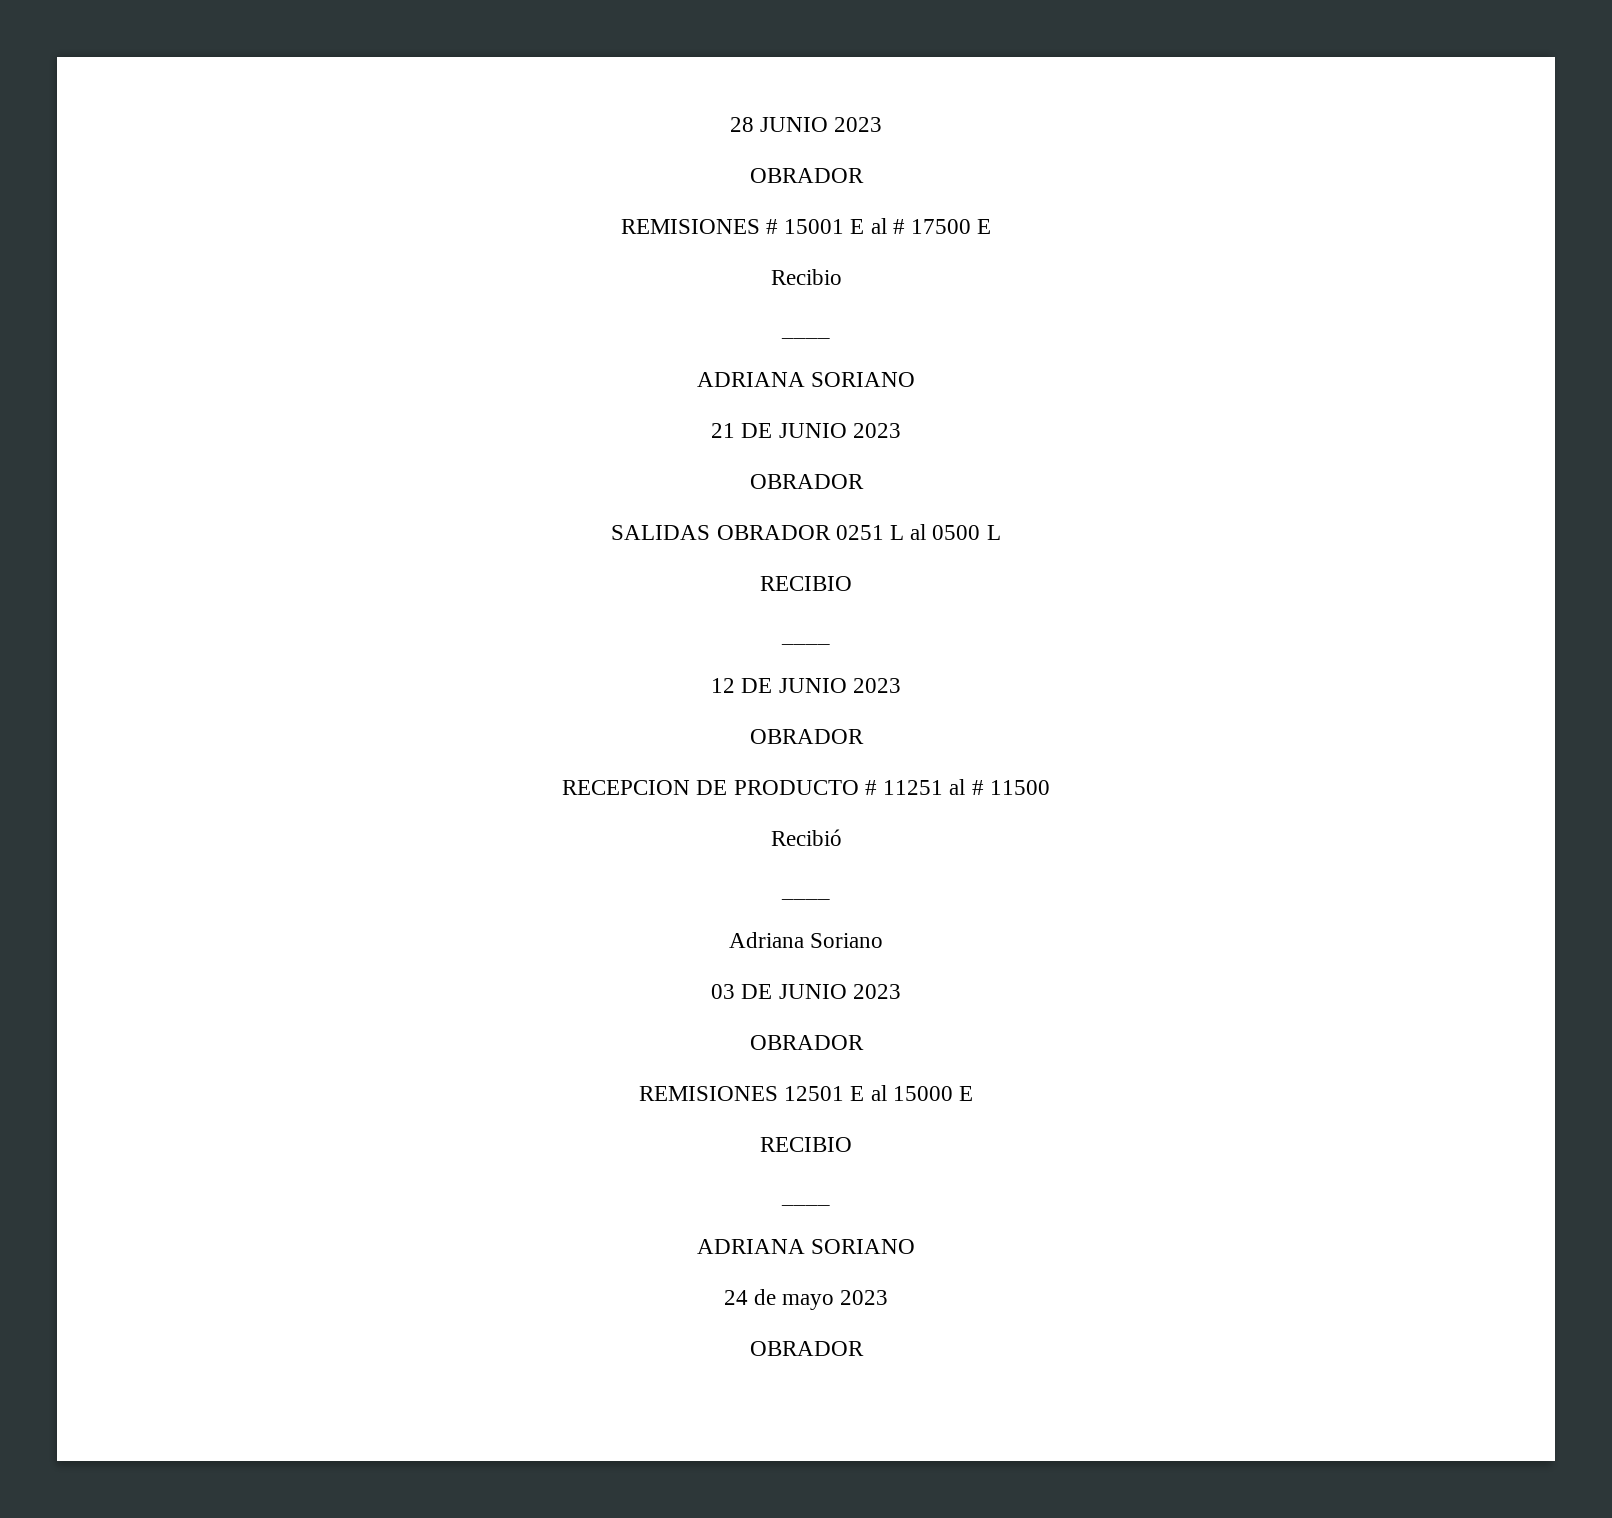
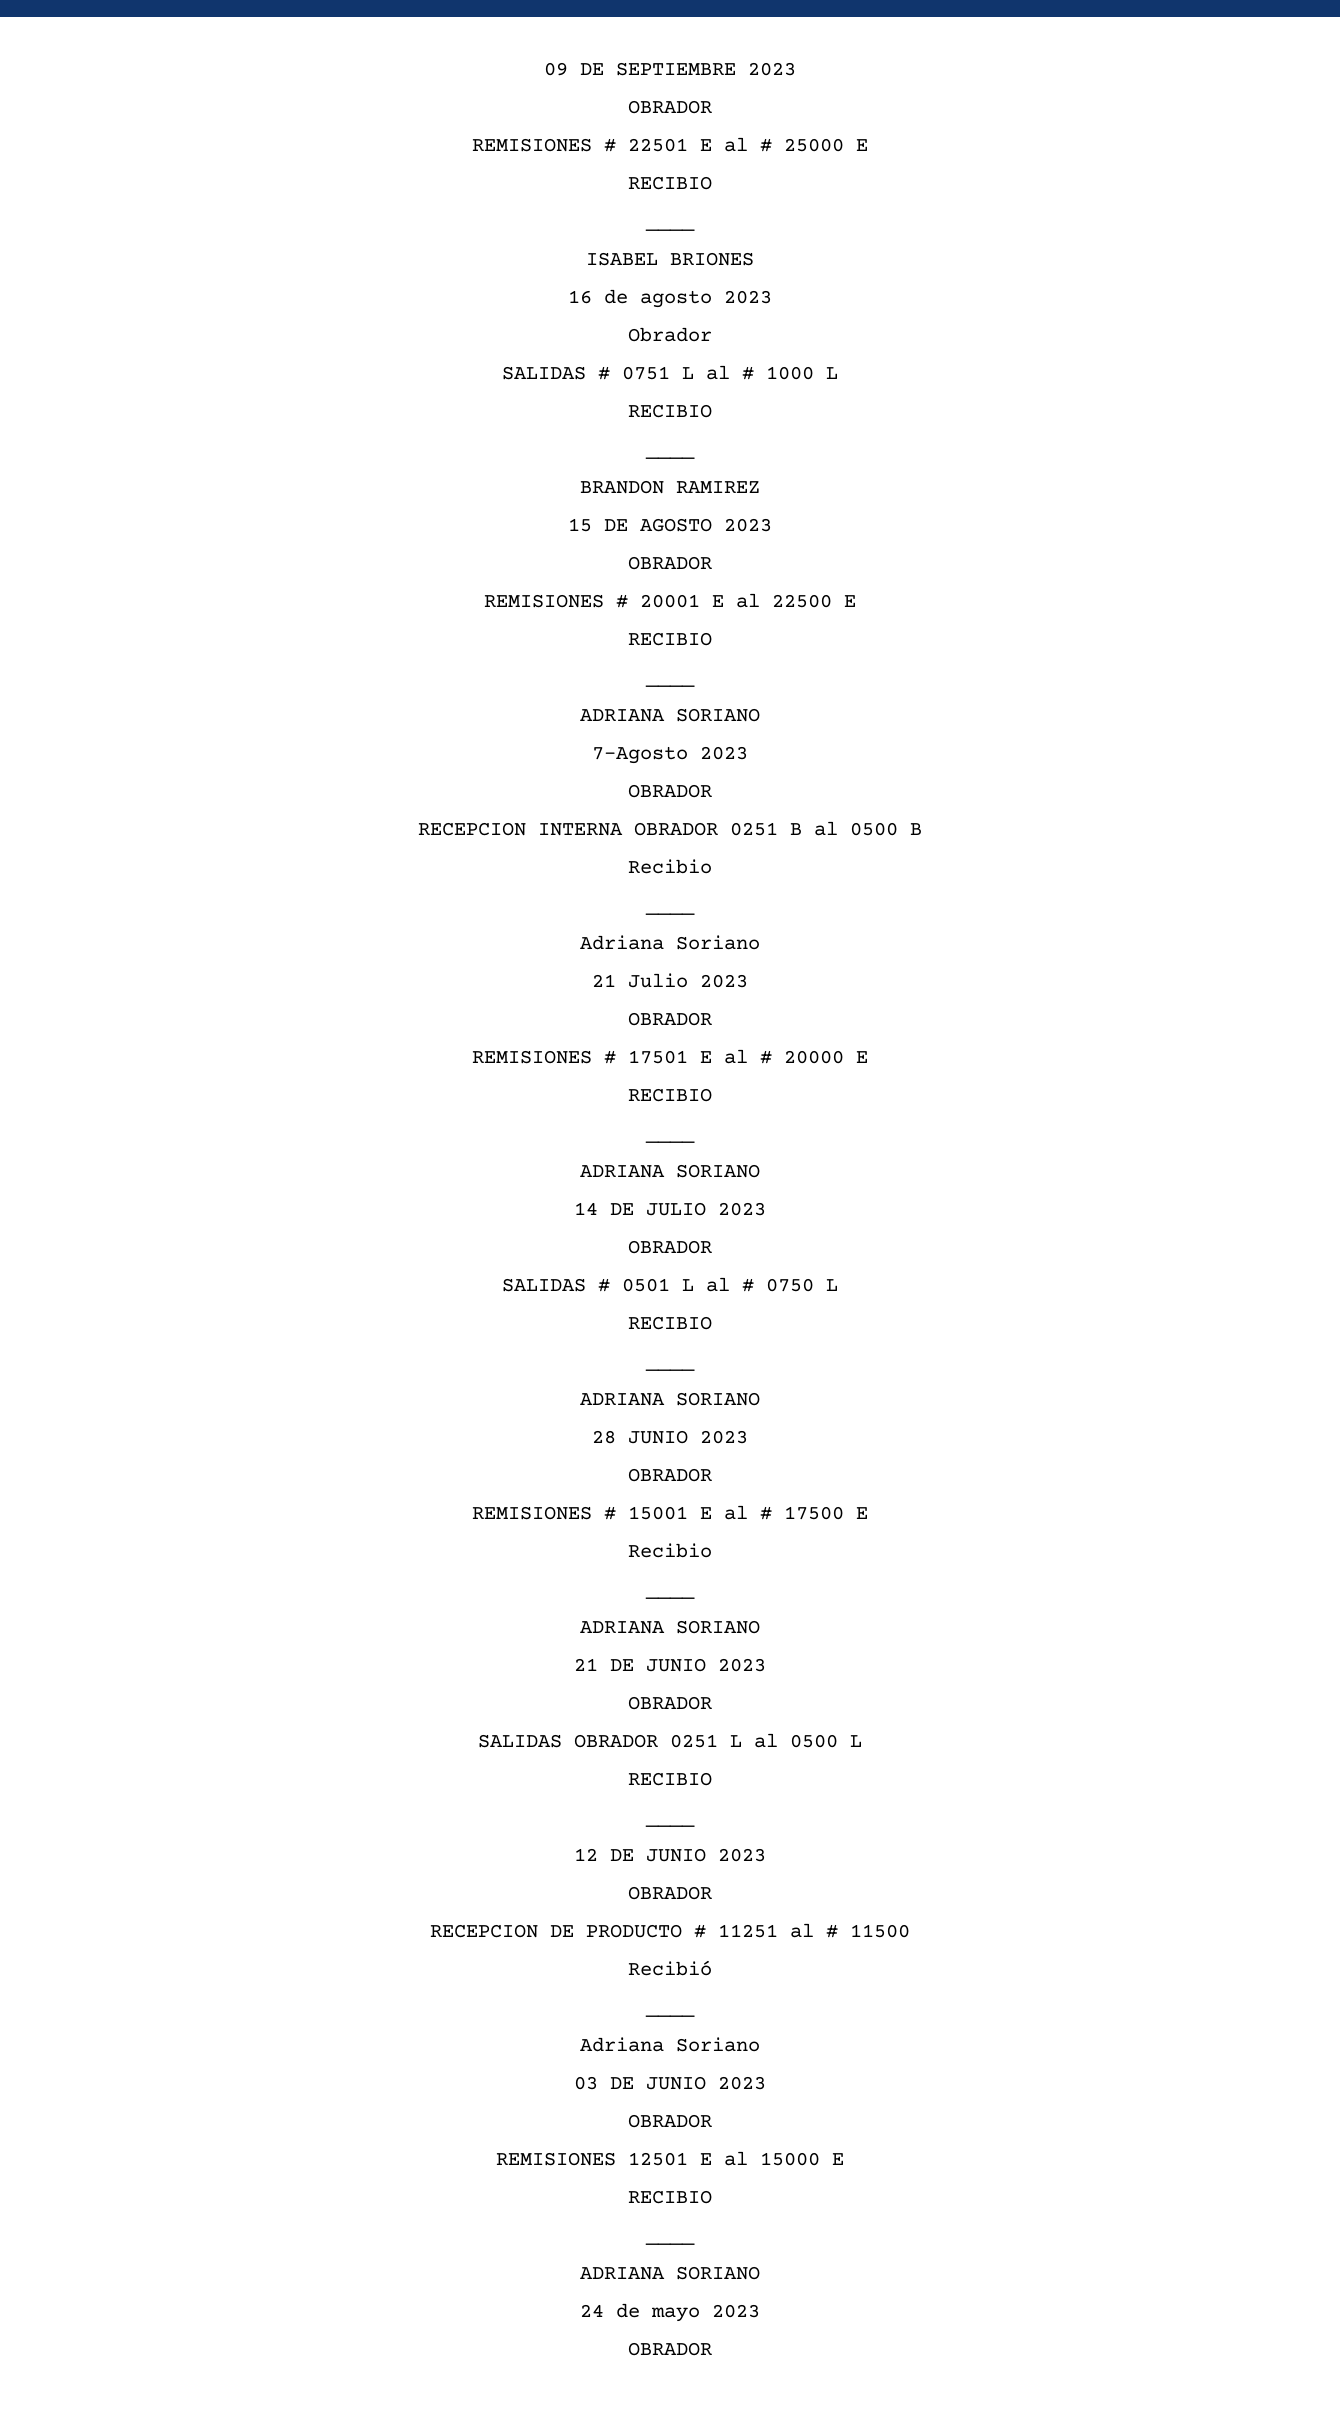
+ 09 DE SEPTIEMBRE 2023
+ OBRADOR
+ REMISIONES # 22501 E al # 25000 E
+ RECIBIO
+ ____
+ ISABEL BRIONES
+ 16 de agosto 2023
+ Obrador
+ SALIDAS # 0751 L al # 1000 L
+ RECIBIO
+ ____
+ BRANDON RAMIREZ
+ 15 DE AGOSTO 2023
+ OBRADOR
+ REMISIONES # 20001 E al 22500 E
+ RECIBIO
+ ____
+ ADRIANA SORIANO
+ 7-Agosto 2023
+ OBRADOR
+ RECEPCION INTERNA OBRADOR 0251 B al 0500 B
+ Recibio
+ ____
+ Adriana Soriano
+ 21 Julio 2023
+ OBRADOR
+ REMISIONES # 17501 E al # 20000 E
+ RECIBIO
+ ____
+ ADRIANA SORIANO
+ 14 DE JULIO 2023
+ OBRADOR
+ SALIDAS # 0501 L al # 0750 L
+ RECIBIO
+ ____
+ ADRIANA SORIANO

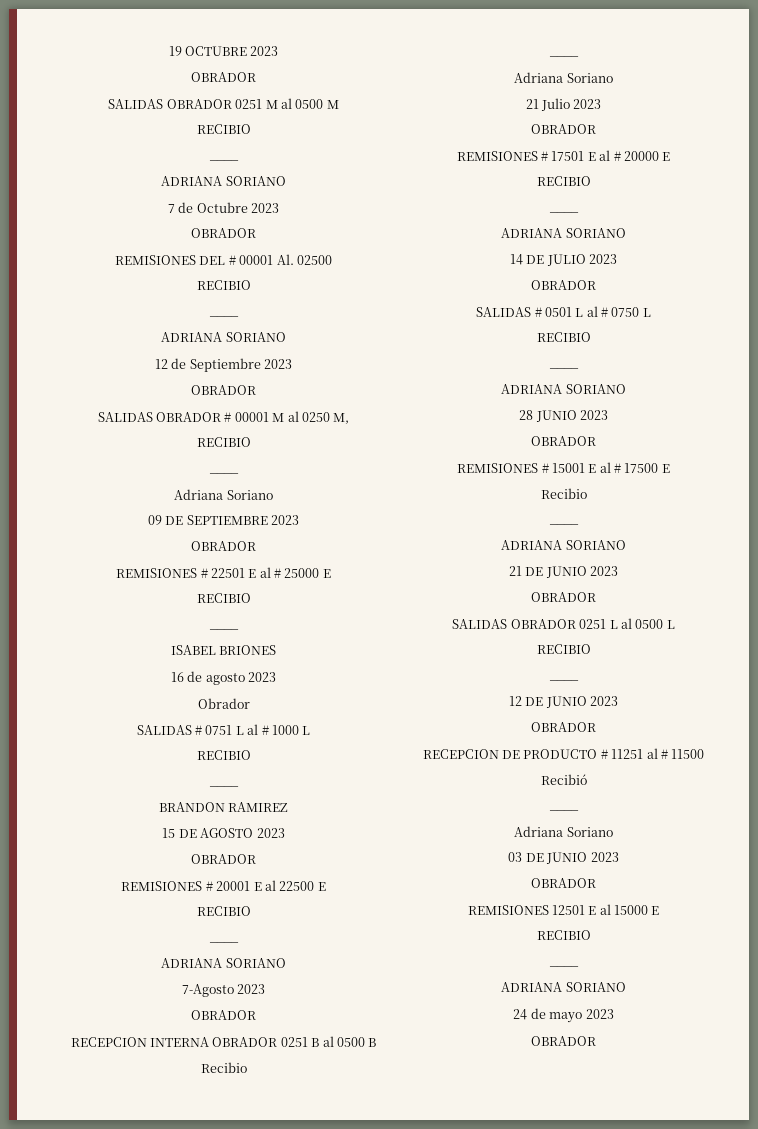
+ 19 OCTUBRE 2023
+ OBRADOR
+ SALIDAS OBRADOR 0251 M al 0500 M
+ RECIBIO
+ ____
+ ADRIANA SORIANO
+ 7 de Octubre 2023
+ OBRADOR
+ REMISIONES DEL # 00001 Al. 02500
+ RECIBIO
+ ____
+ ADRIANA SORIANO
+ 12 de Septiembre 2023
+ OBRADOR
+ SALIDAS OBRADOR # 00001 M al 0250 M,
+ RECIBIO
+ ____
+ Adriana Soriano

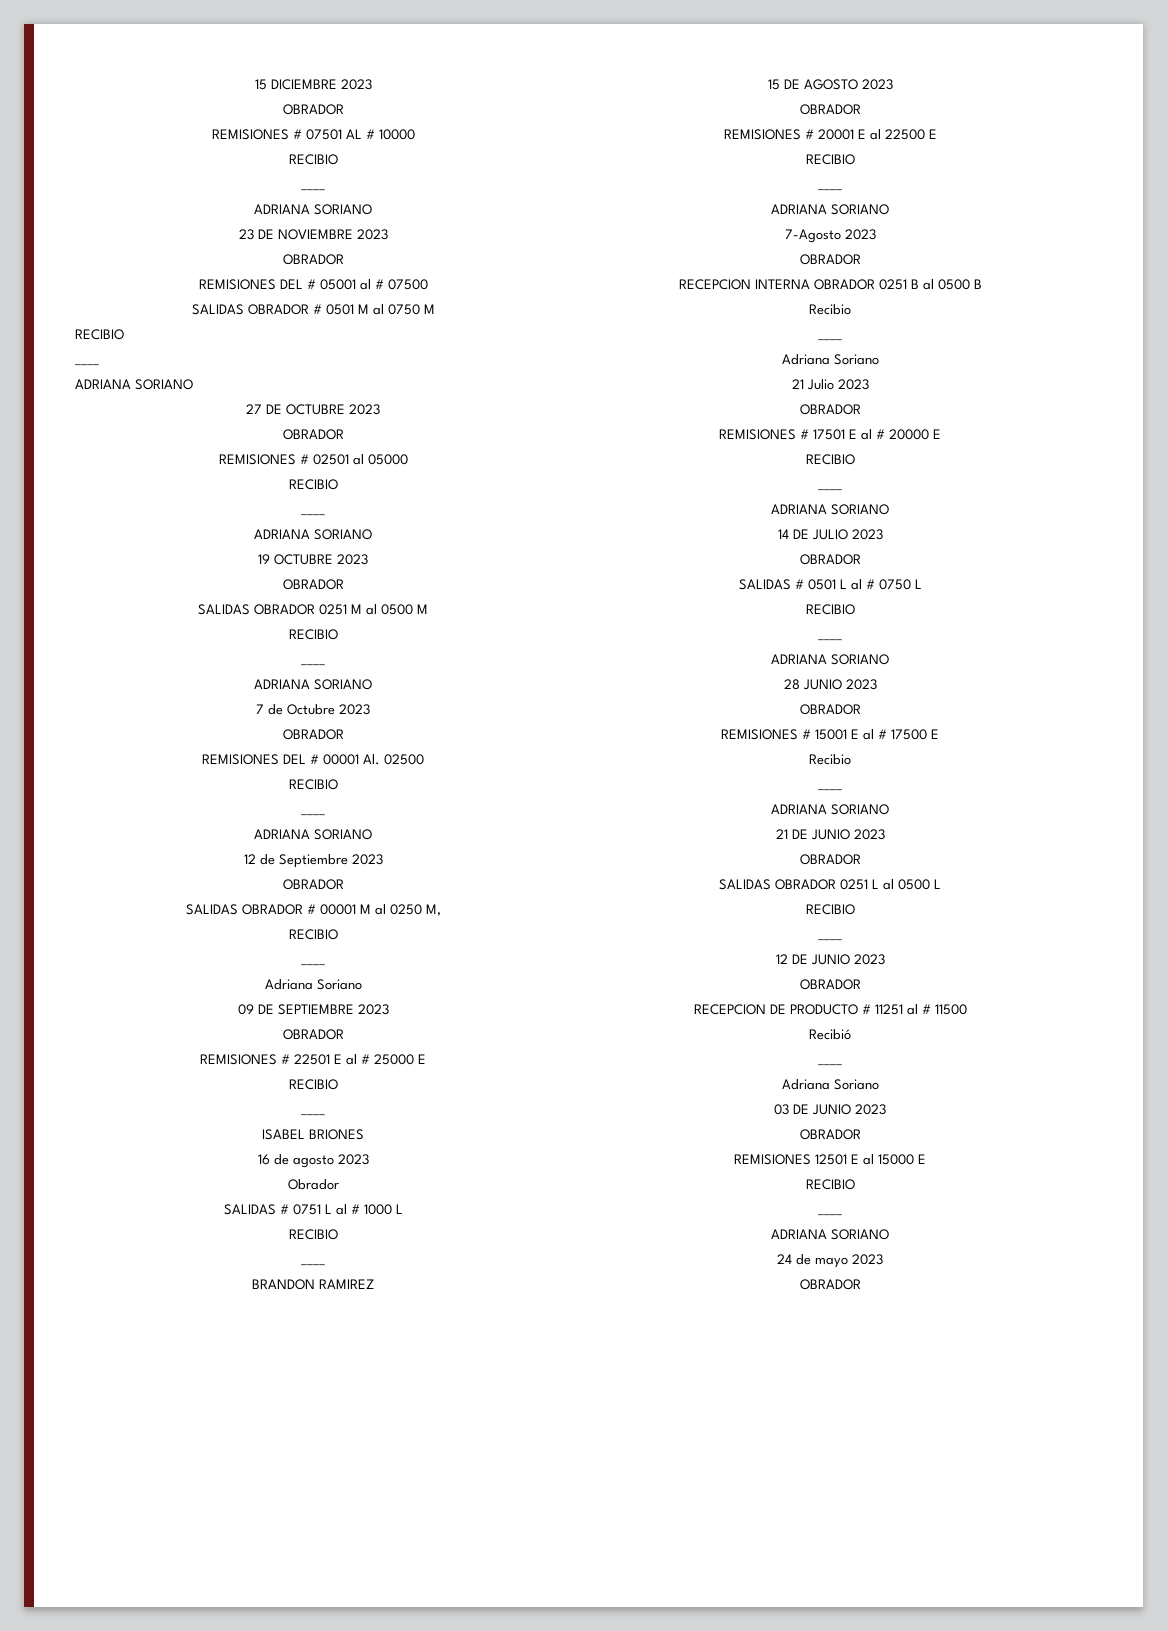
+ 15 DICIEMBRE 2023
+ OBRADOR
+ REMISIONES # 07501 AL # 10000
+ RECIBIO
+ ____
+ ADRIANA SORIANO
+ 23 DE NOVIEMBRE 2023
+ OBRADOR
+ REMISIONES DEL # 05001 al # 07500
+ SALIDAS OBRADOR # 0501 M al 0750 M
+ RECIBIO
+ ____
+ ADRIANA SORIANO
+ 27 DE OCTUBRE 2023
+ OBRADOR
+ REMISIONES # 02501 al 05000
+ RECIBIO
+ ____
+ ADRIANA SORIANO

